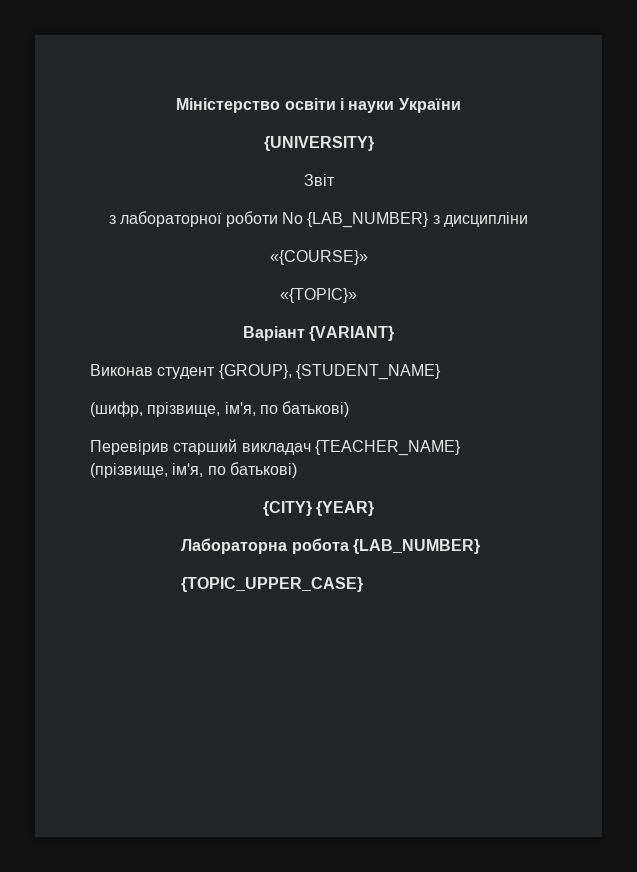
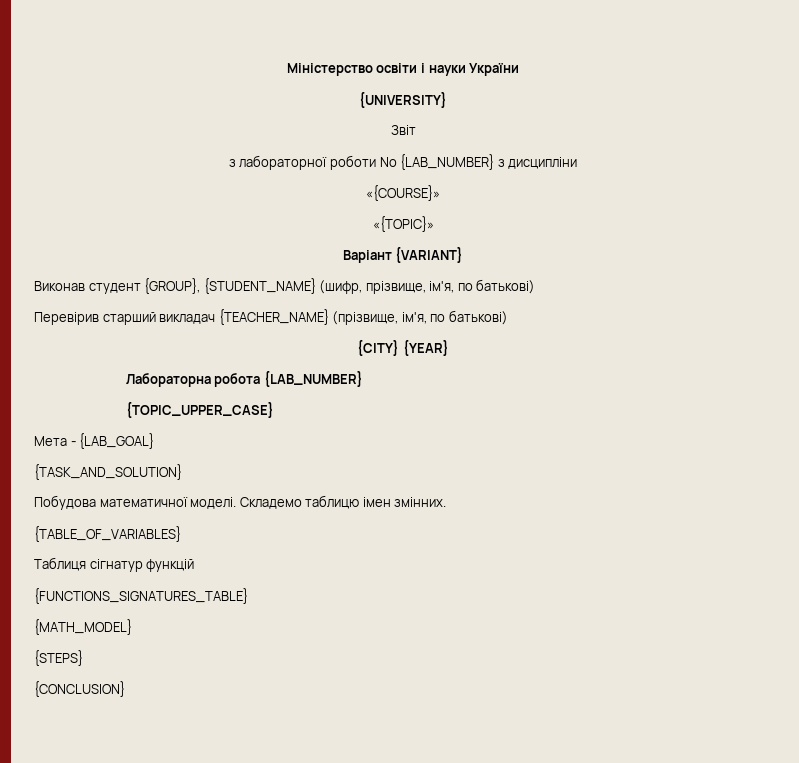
- Виконав студент {GROUP}, {STUDENT_NAME}
- (шифр, прізвище, ім'я, по батькові)
+ Виконав студент {GROUP}, {STUDENT_NAME} (шифр, прізвище, ім'я, по батькові)
- Перевірив старший викладач {TEACHER_NAME}
- (прізвище, ім'я, по батькові)
+ Перевірив старший викладач {TEACHER_NAME} (прізвище, ім'я, по батькові)
+ Мета - {LAB_GOAL}
+ {TASK_AND_SOLUTION}
+ Побудова математичної моделі. Складемо таблицю імен змінних.
+ {TABLE_OF_VARIABLES}
+ Таблиця сігнатур функцій
+ {FUNCTIONS_SIGNATURES_TABLE}
+ {MATH_MODEL}
+ {STEPS}
+ {CONCLUSION}

